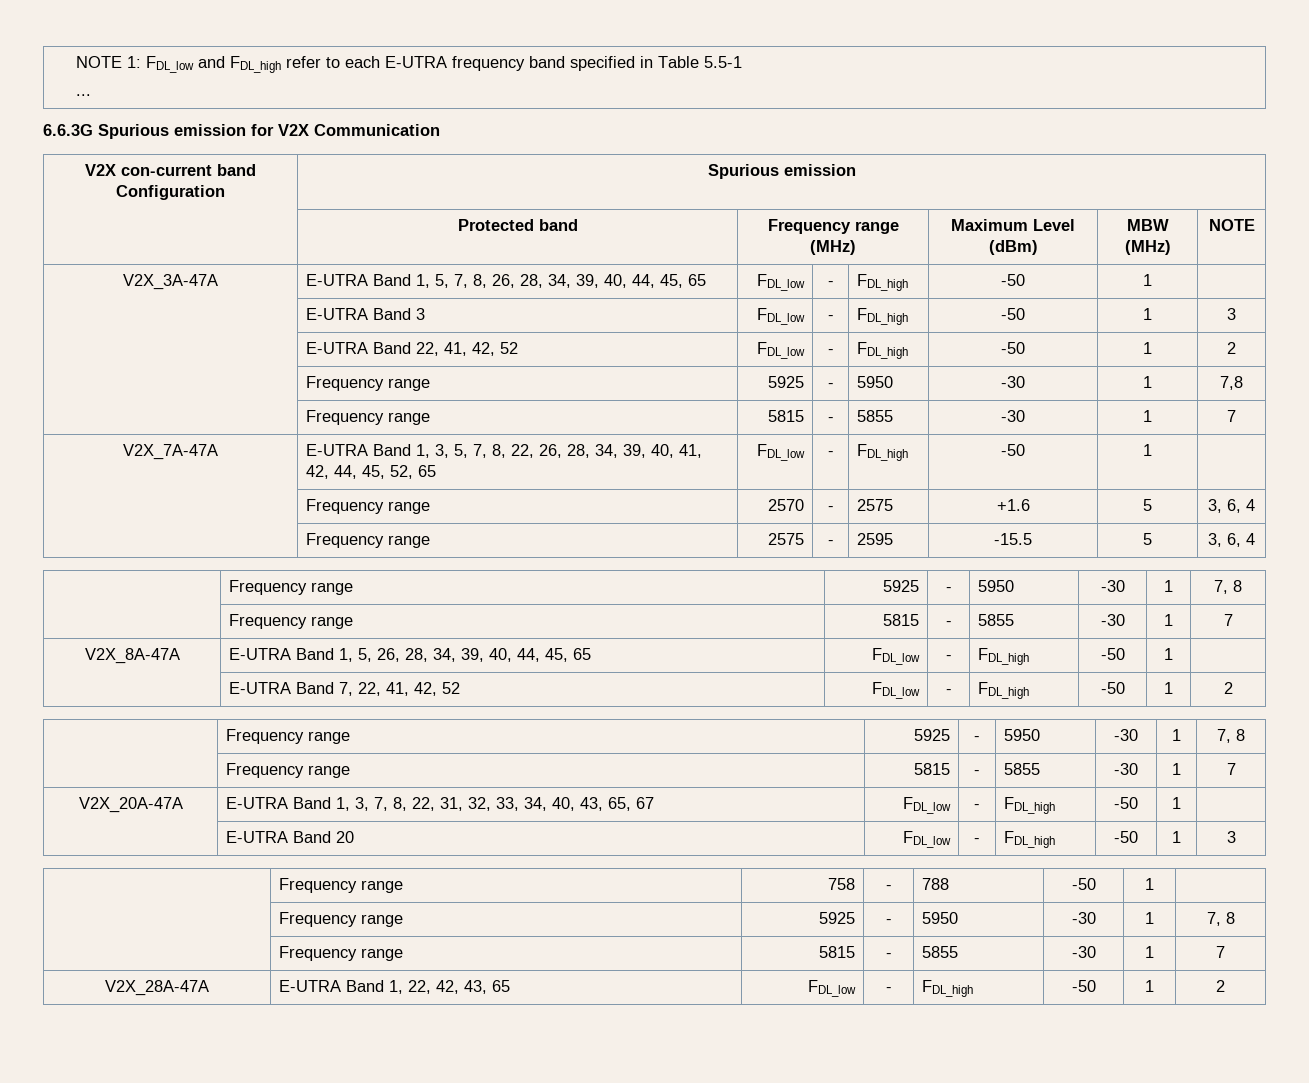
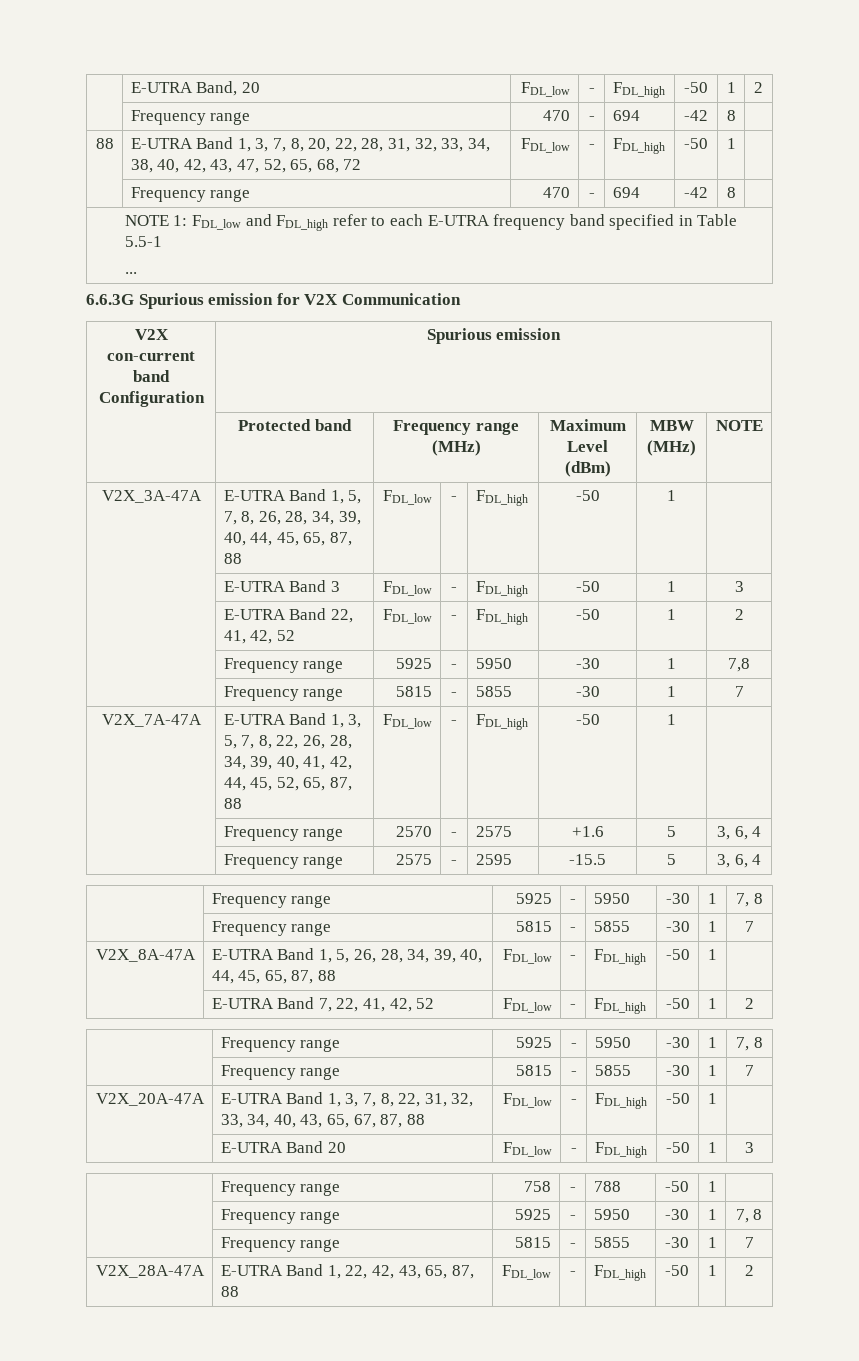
+ | E-UTRA Band, 20 | FDL_low | - | FDL_high | -50 | 1 | 2
+ | Frequency range | 470 | - | 694 | -42 | 8 |
+ 88 | E-UTRA Band 1, 3, 7, 8, 20, 22, 28, 31, 32, 33, 34, 38, 40, 42, 43, 47, 52, 65, 68, 72 | FDL_low | - | FDL_high | -50 | 1 |
+ | Frequency range | 470 | - | 694 | -42 | 8 |
- V2X_3A-47A | E-UTRA Band 1, 5, 7, 8, 26, 28, 34, 39, 40, 44, 45, 65 | FDL_low | - | FDL_high | -50 | 1 |
+ V2X_3A-47A | E-UTRA Band 1, 5, 7, 8, 26, 28, 34, 39, 40, 44, 45, 65, 87, 88 | FDL_low | - | FDL_high | -50 | 1 |
- V2X_7A-47A | E-UTRA Band 1, 3, 5, 7, 8, 22, 26, 28, 34, 39, 40, 41, 42, 44, 45, 52, 65 | FDL_low | - | FDL_high | -50 | 1 |
+ V2X_7A-47A | E-UTRA Band 1, 3, 5, 7, 8, 22, 26, 28, 34, 39, 40, 41, 42, 44, 45, 52, 65, 87, 88 | FDL_low | - | FDL_high | -50 | 1 |
- V2X_8A-47A | E-UTRA Band 1, 5, 26, 28, 34, 39, 40, 44, 45, 65 | FDL_low | - | FDL_high | -50 | 1 |
+ V2X_8A-47A | E-UTRA Band 1, 5, 26, 28, 34, 39, 40, 44, 45, 65, 87, 88 | FDL_low | - | FDL_high | -50 | 1 |
- V2X_20A-47A | E-UTRA Band 1, 3, 7, 8, 22, 31, 32, 33, 34, 40, 43, 65, 67 | FDL_low | - | FDL_high | -50 | 1 |
+ V2X_20A-47A | E-UTRA Band 1, 3, 7, 8, 22, 31, 32, 33, 34, 40, 43, 65, 67, 87, 88 | FDL_low | - | FDL_high | -50 | 1 |
- V2X_28A-47A | E-UTRA Band 1, 22, 42, 43, 65 | FDL_low | - | FDL_high | -50 | 1 | 2
+ V2X_28A-47A | E-UTRA Band 1, 22, 42, 43, 65, 87, 88 | FDL_low | - | FDL_high | -50 | 1 | 2

